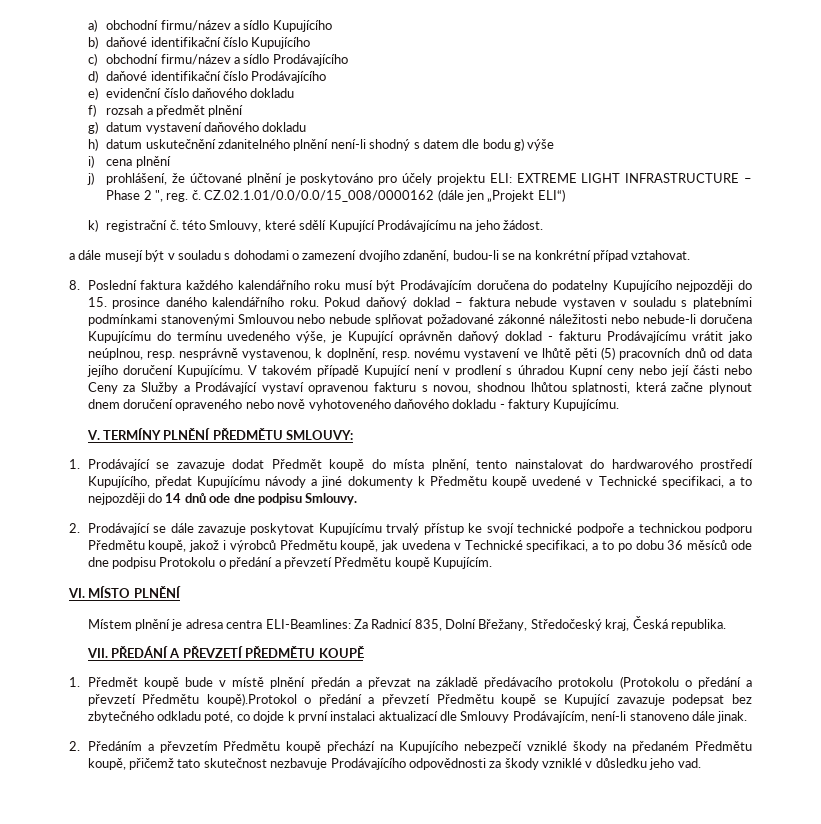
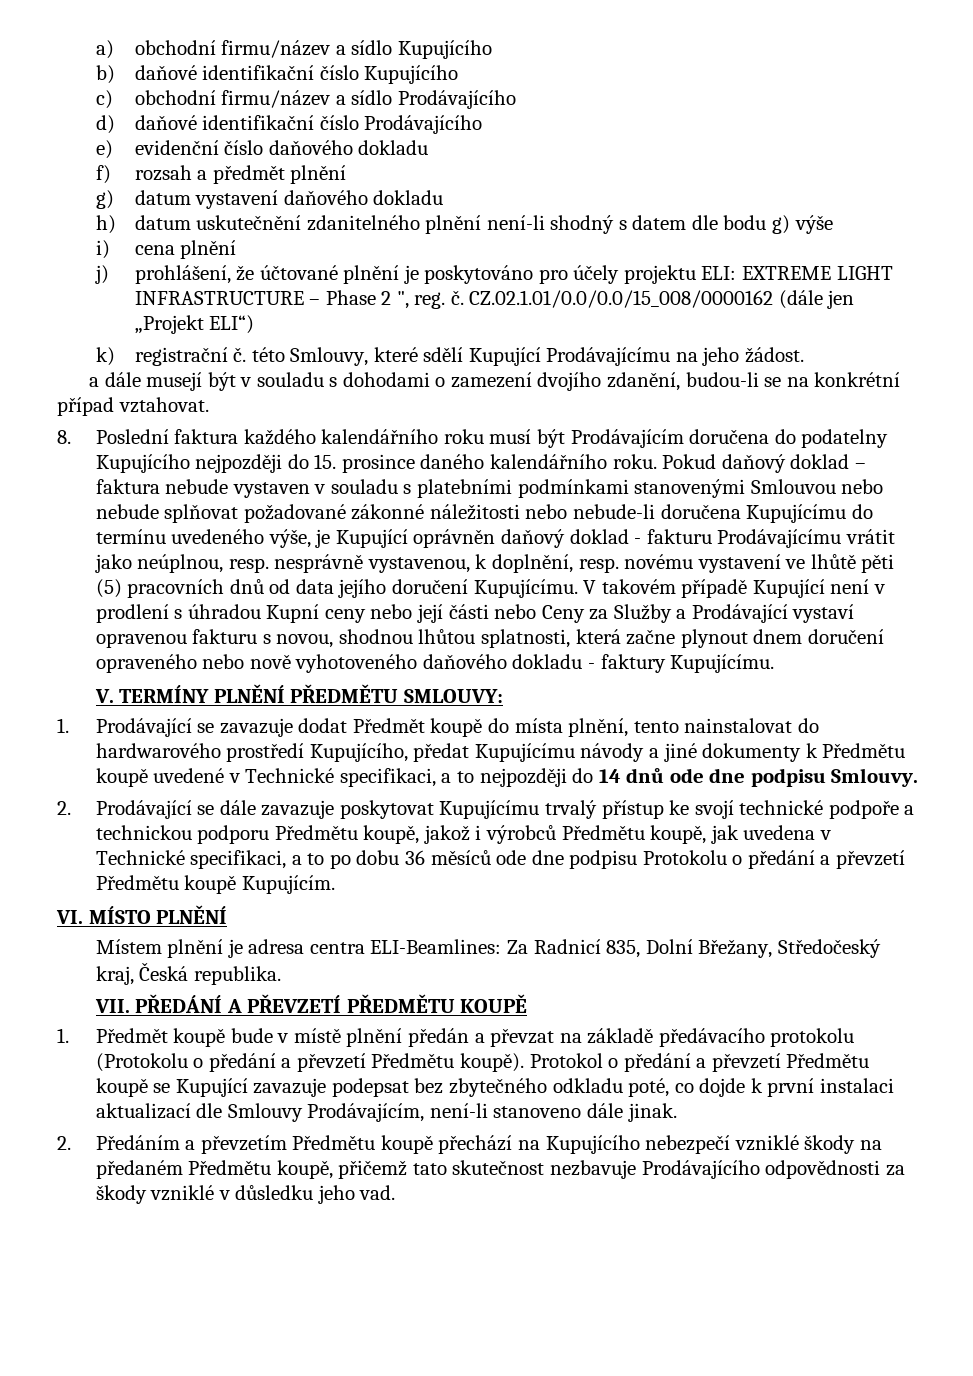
- 1. Předmět koupě bude v místě plnění předán a převzat na základě předávacího protokolu (Protokolu o předání a převzetí Předmětu koupě).Protokol o předání a převzetí Předmětu koupě se Kupující zavazuje podepsat bez zbytečného odkladu poté, co dojde k první instalaci aktualizací dle Smlouvy Prodávajícím, není-li stanoveno dále jinak.
+ 1. Předmět koupě bude v místě plnění předán a převzat na základě předávacího protokolu (Protokolu o předání a převzetí Předmětu koupě). Protokol o předání a převzetí Předmětu koupě se Kupující zavazuje podepsat bez zbytečného odkladu poté, co dojde k první instalaci aktualizací dle Smlouvy Prodávajícím, není-li stanoveno dále jinak.

